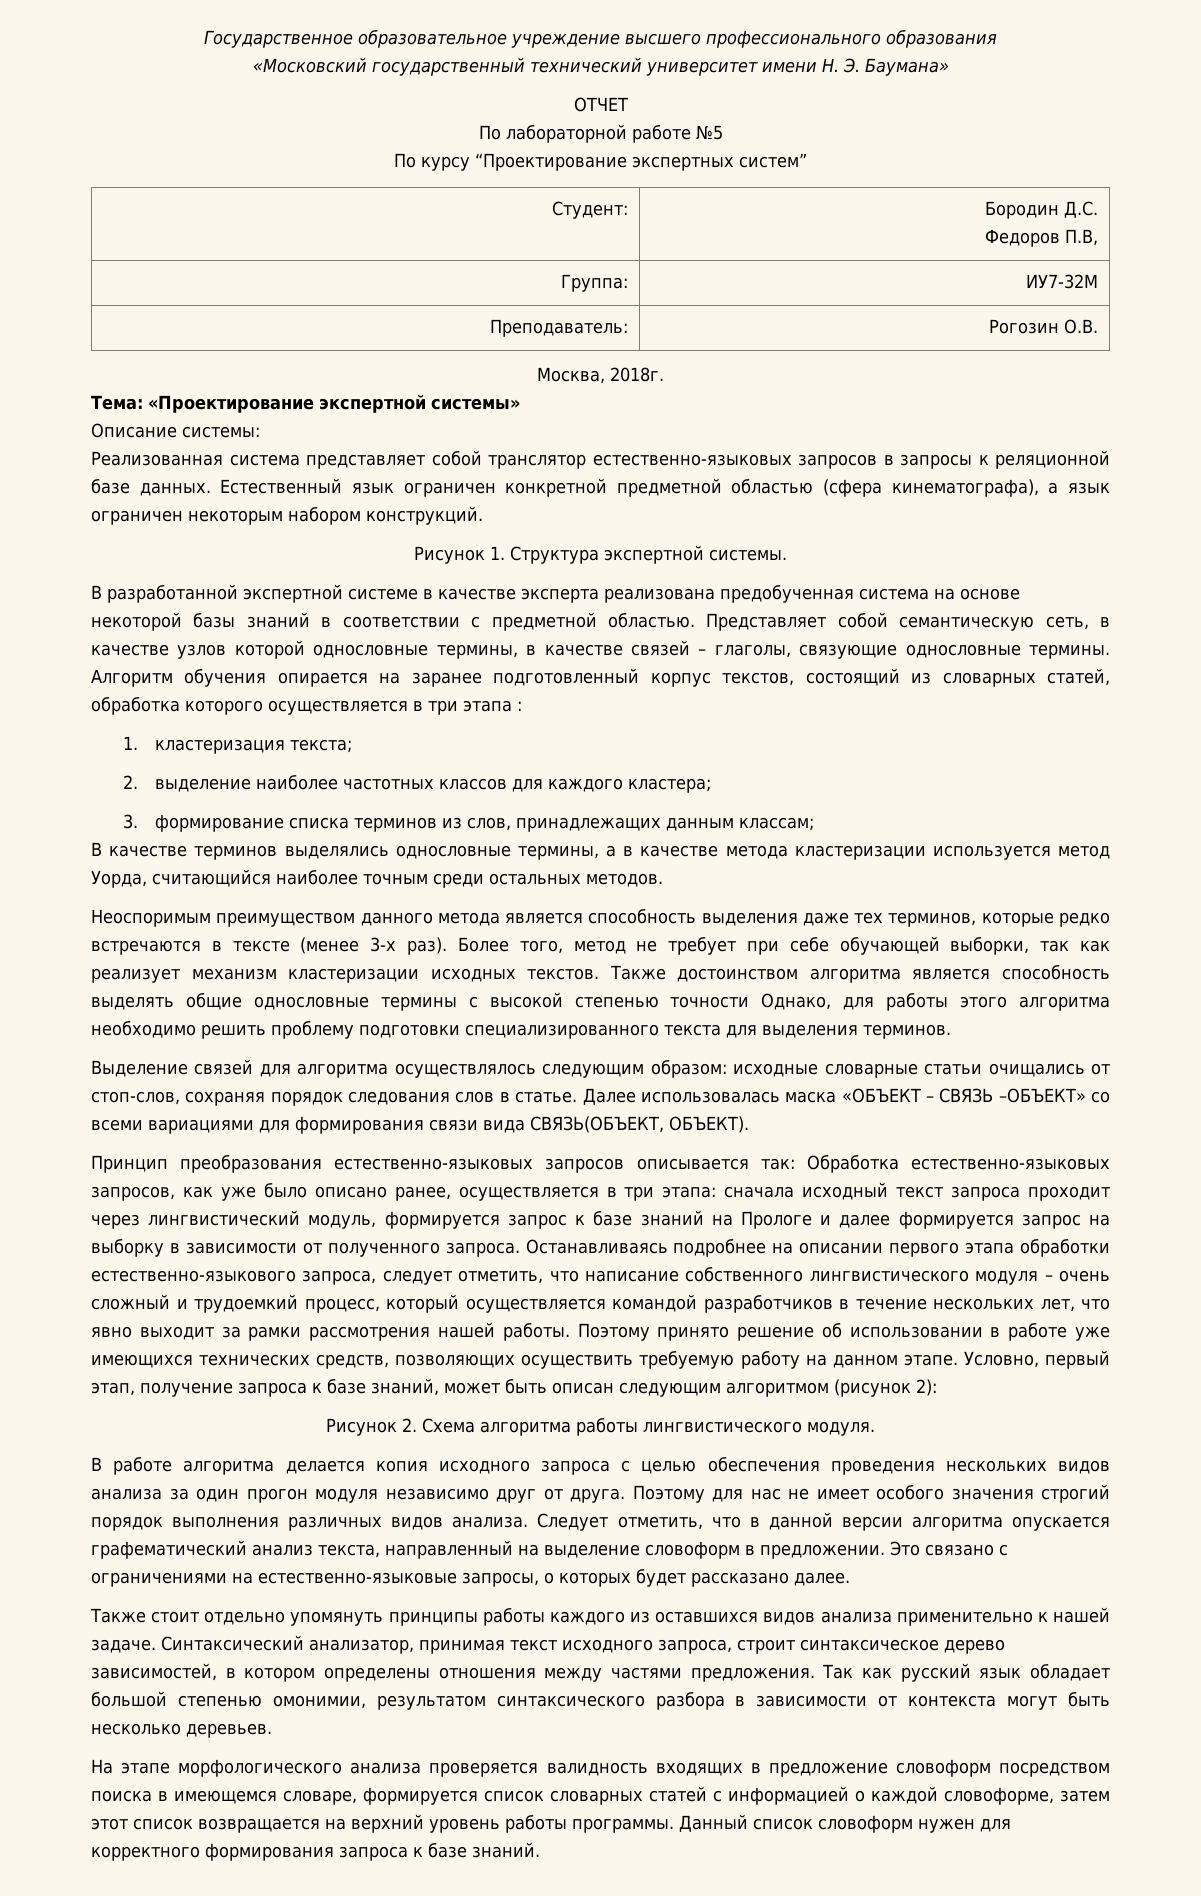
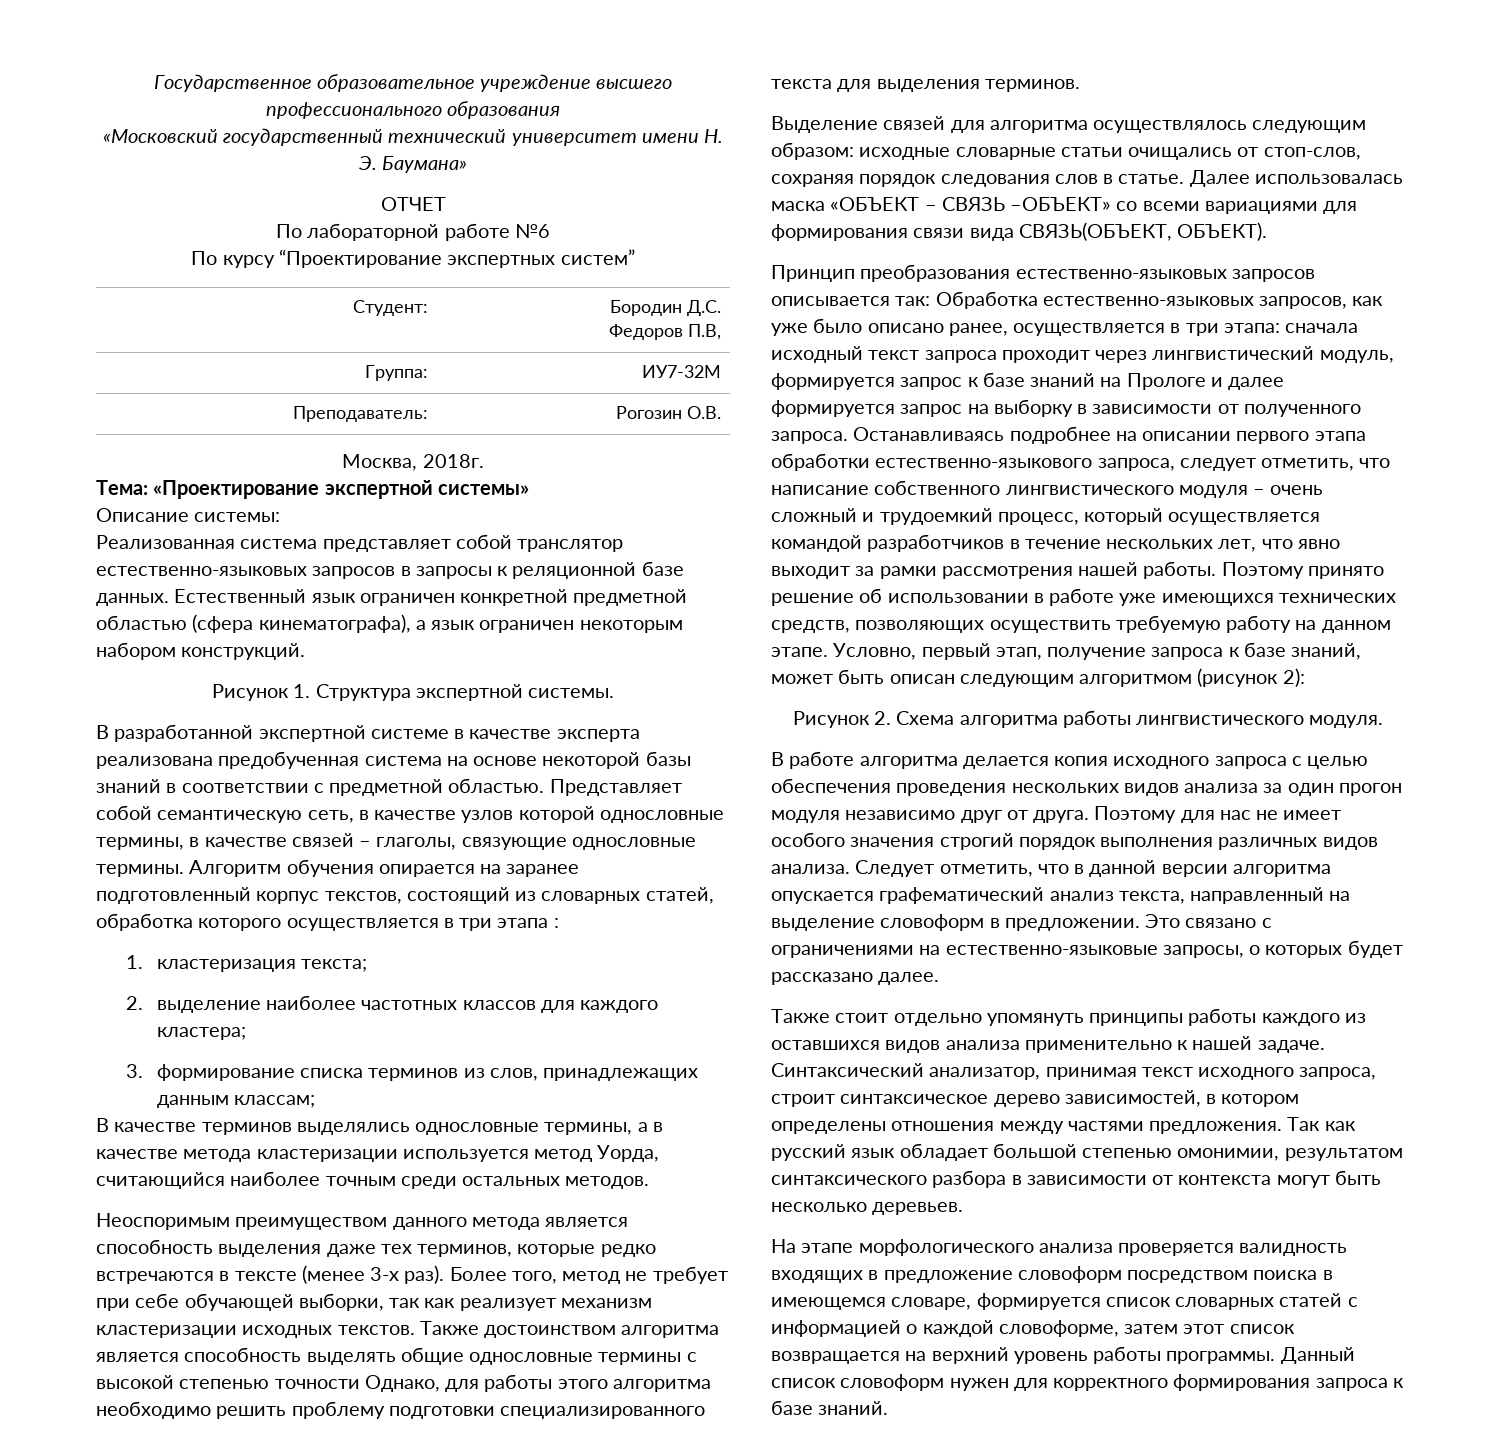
- По лабораторной работе №5
+ По лабораторной работе №6

